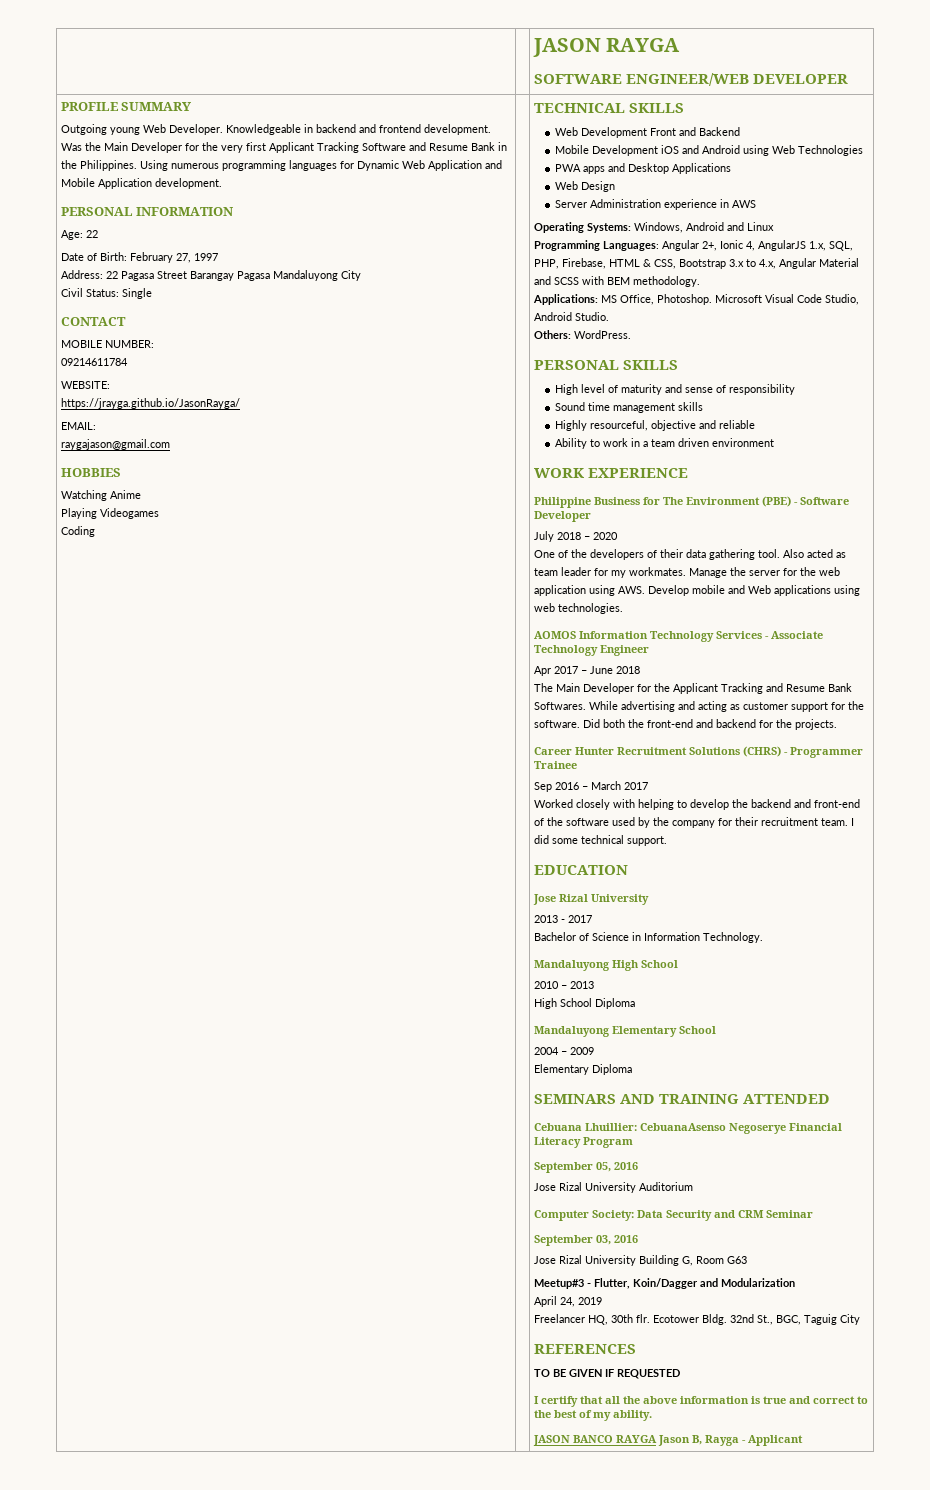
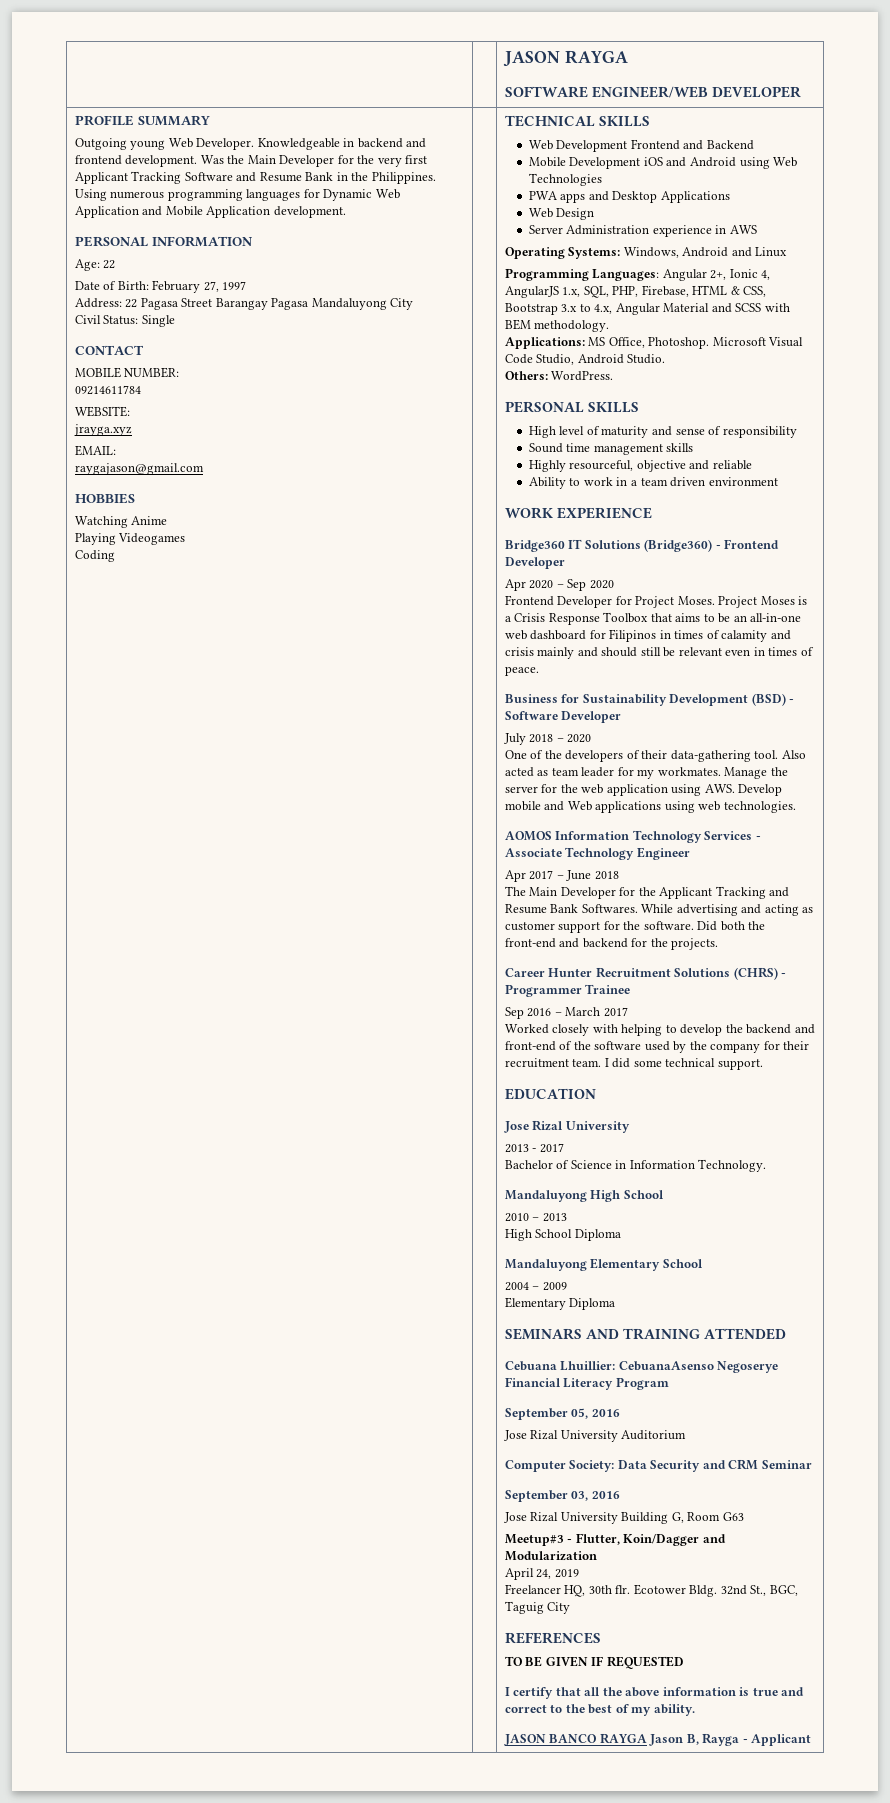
- https://jrayga.github.io/JasonRayga/
+ jrayga.xyz
- Web Development Front and Backend
+ Web Development Frontend and Backend
- Philippine Business for The Environment (PBE) - Software Developer
+ Bridge360 IT Solutions (Bridge360) - Frontend Developer
+ Apr 2020 – Sep 2020
+ Frontend Developer for Project Moses. Project Moses is a Crisis Response Toolbox that aims to be an all-in-one web dashboard for Filipinos in times of calamity and crisis mainly and should still be relevant even in times of peace.
+ Business for Sustainability Development (BSD) - Software Developer
- One of the developers of their data gathering tool.
+ One of the developers of their data-gathering tool.

